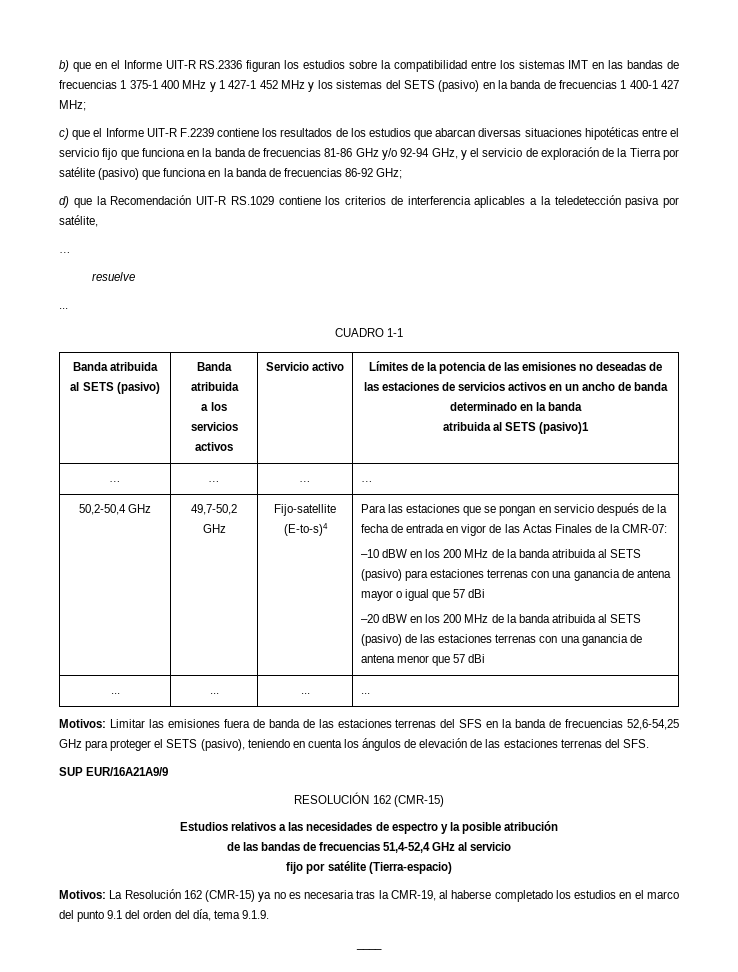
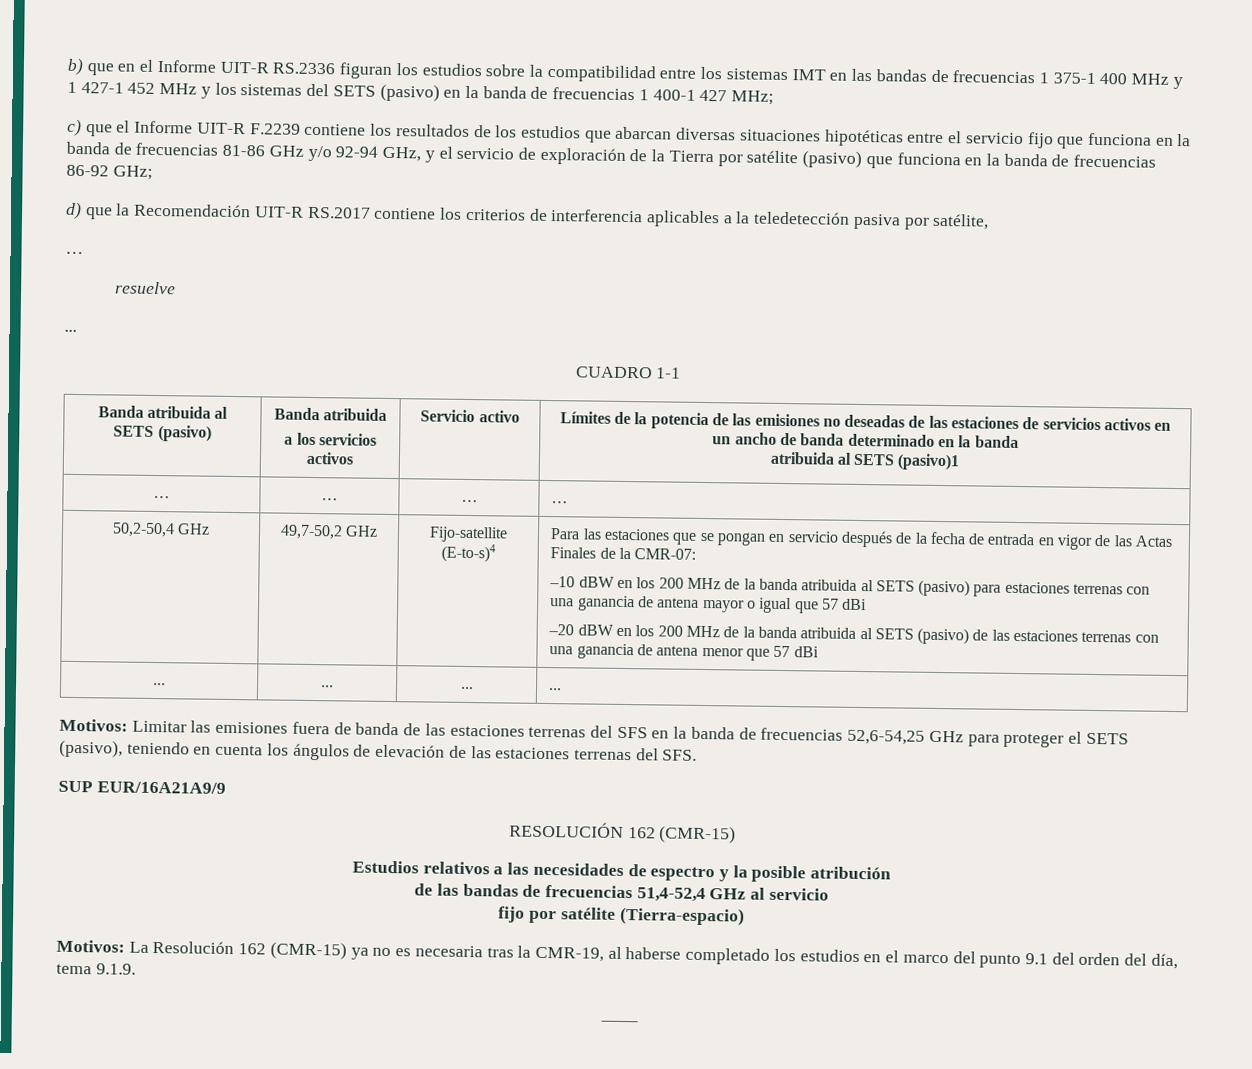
- d) que la Recomendación UIT-R RS.1029 contiene los criterios de interferencia aplicables a la teledetección pasiva por satélite,
+ d) que la Recomendación UIT-R RS.2017 contiene los criterios de interferencia aplicables a la teledetección pasiva por satélite,

